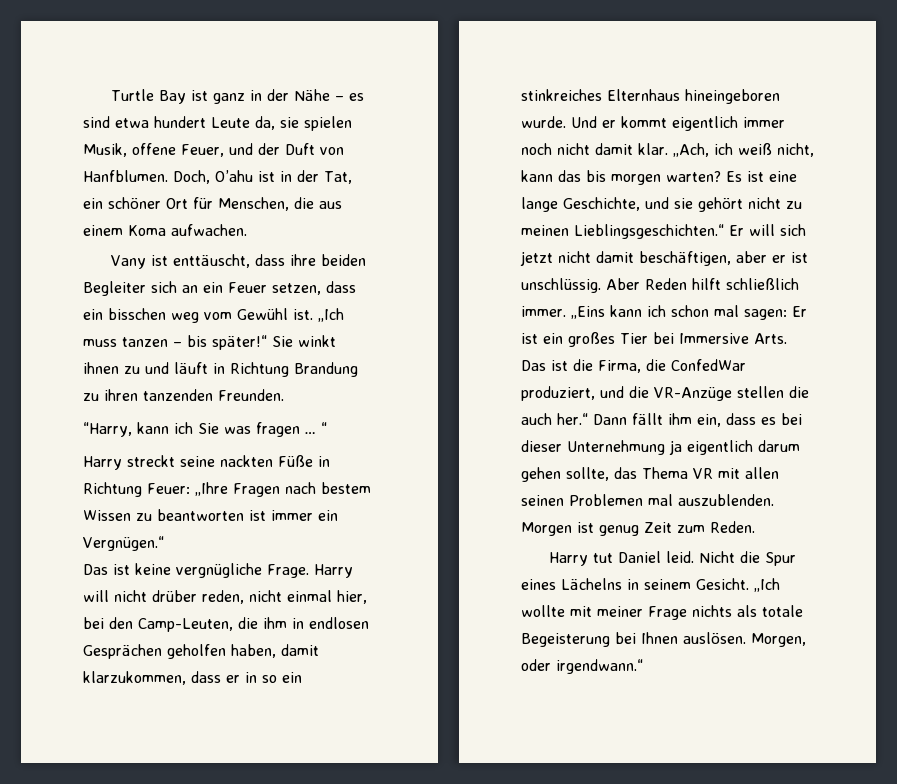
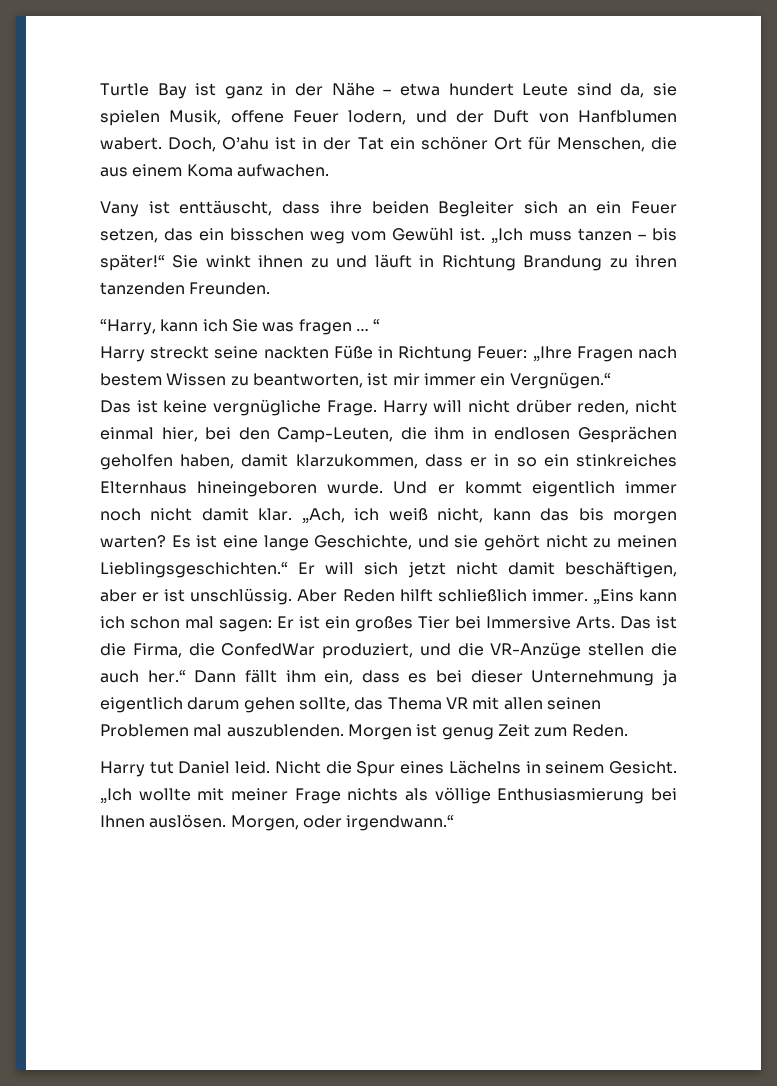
- Turtle Bay ist ganz in der Nähe – es sind etwa hundert Leute da, sie spielen Musik, offene Feuer, und der Duft von Hanfblumen.
+ Turtle Bay ist ganz in der Nähe – etwa hundert Leute sind da, sie spielen Musik, offene Feuer lodern, und der Duft von Hanfblumen wabert.
- Doch, O’ahu ist in der Tat, ein schöner Ort für Menschen, die aus einem Koma aufwachen.
+ Doch, O’ahu ist in der Tat ein schöner Ort für Menschen, die aus einem Koma aufwachen.
- Vany ist enttäuscht, dass ihre beiden Begleiter sich an ein Feuer setzen, dass ein bisschen weg vom Gewühl ist.
+ Vany ist enttäuscht, dass ihre beiden Begleiter sich an ein Feuer setzen, das ein bisschen weg vom Gewühl ist.
- Harry streckt seine nackten Füße in Richtung Feuer: „Ihre Fragen nach bestem Wissen zu beantworten ist immer ein Vergnügen.“
+ Harry streckt seine nackten Füße in Richtung Feuer: „Ihre Fragen nach bestem Wissen zu beantworten, ist mir immer ein Vergnügen.“
- „Ich wollte mit meiner Frage nichts als totale Begeisterung bei Ihnen auslösen.
+ „Ich wollte mit meiner Frage nichts als völlige Enthusiasmierung bei Ihnen auslösen.

